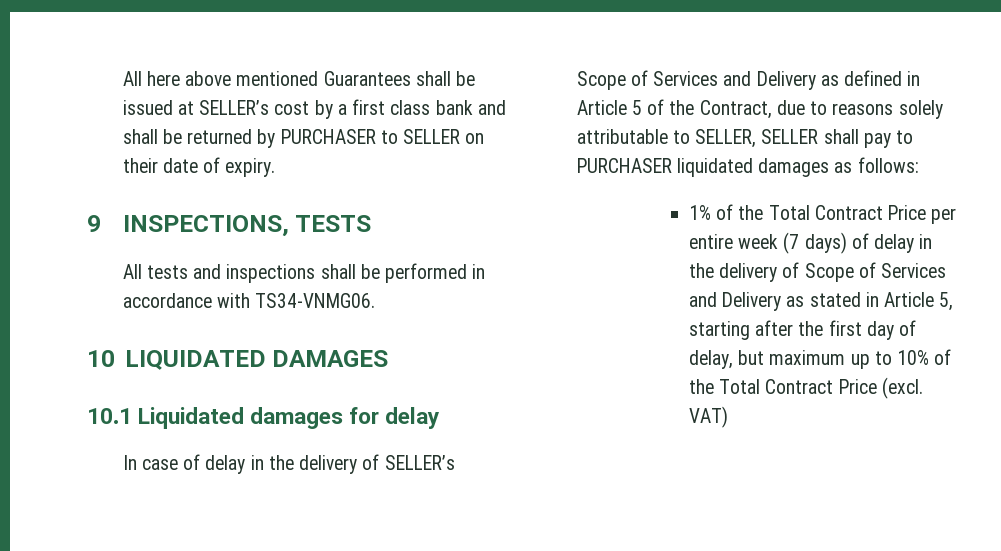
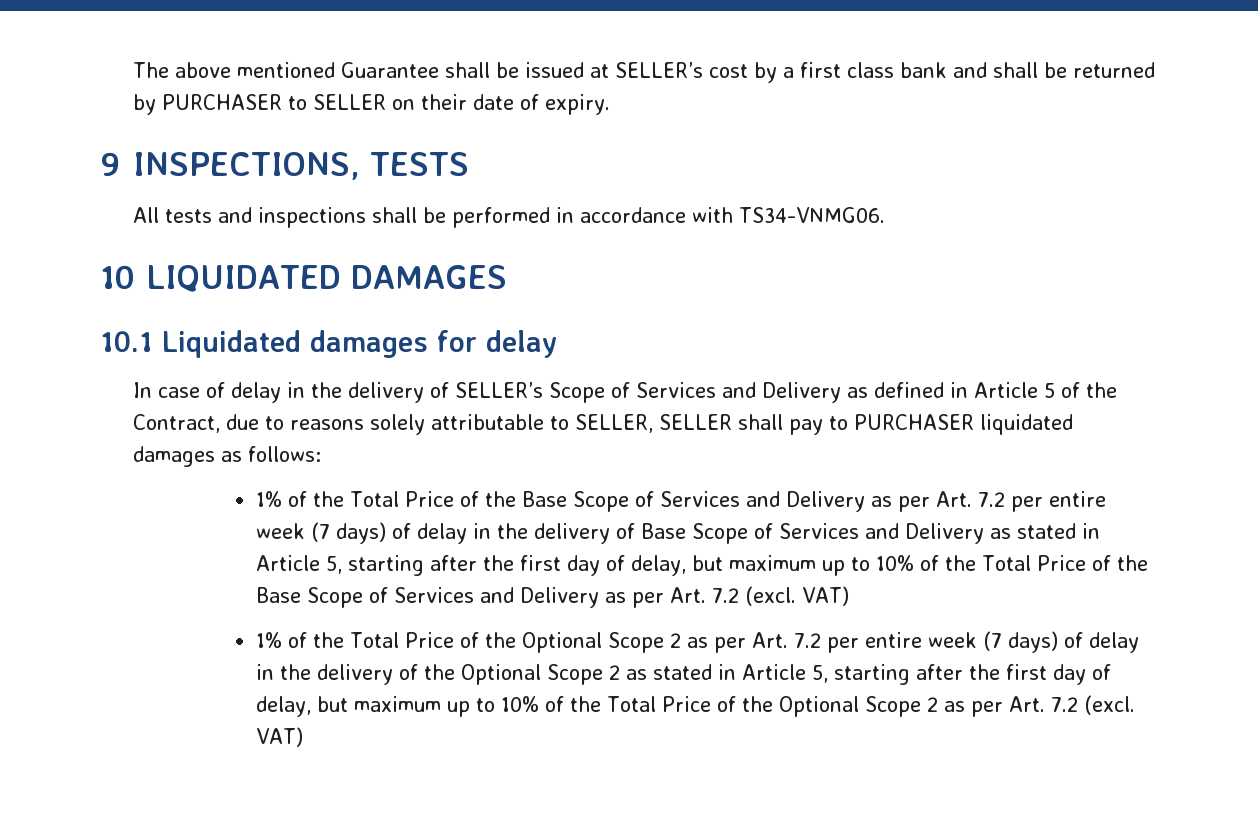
- All here above mentioned Guarantees shall be issued at SELLER’s cost by a first class bank and shall be returned by PURCHASER to SELLER on their date of expiry.
+ The above mentioned Guarantee shall be issued at SELLER’s cost by a first class bank and shall be returned by PURCHASER to SELLER on their date of expiry.
- 1% of the Total Contract Price per entire week (7 days) of delay in the delivery of Scope of Services and Delivery as stated in Article 5, starting after the first day of delay, but maximum up to 10% of the Total Contract Price (excl. VAT)
+ 1% of the Total Price of the Base Scope of Services and Delivery as per Art. 7.2 per entire week (7 days) of delay in the delivery of Base Scope of Services and Delivery as stated in Article 5, starting after the first day of delay, but maximum up to 10% of the Total Price of the Base Scope of Services and Delivery as per Art. 7.2 (excl. VAT)
+ 1% of the Total Price of the Optional Scope 2 as per Art. 7.2 per entire week (7 days) of delay in the delivery of the Optional Scope 2 as stated in Article 5, starting after the first day of delay, but maximum up to 10% of the Total Price of the Optional Scope 2 as per Art. 7.2 (excl. VAT)

